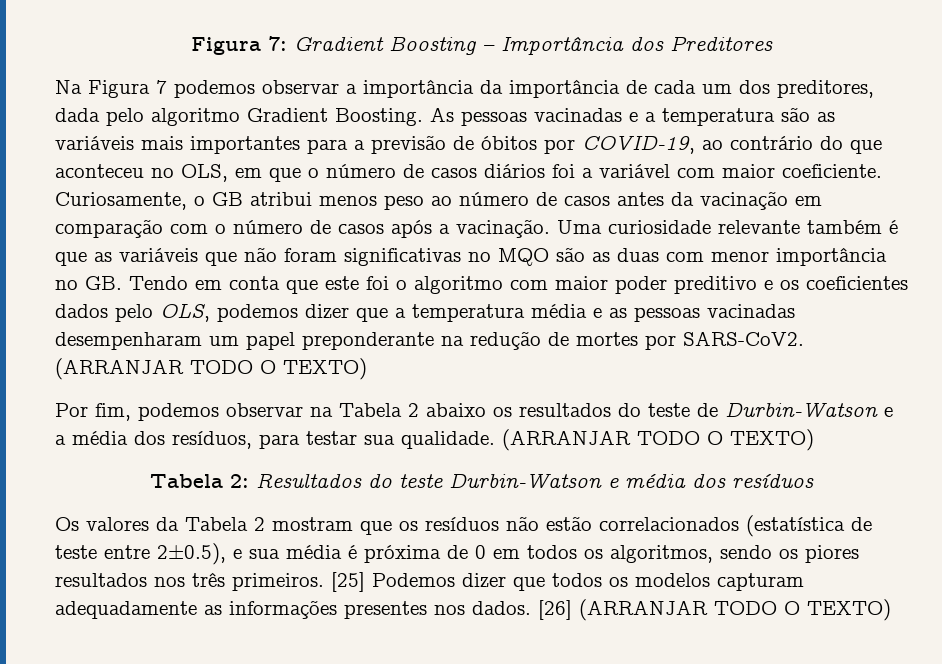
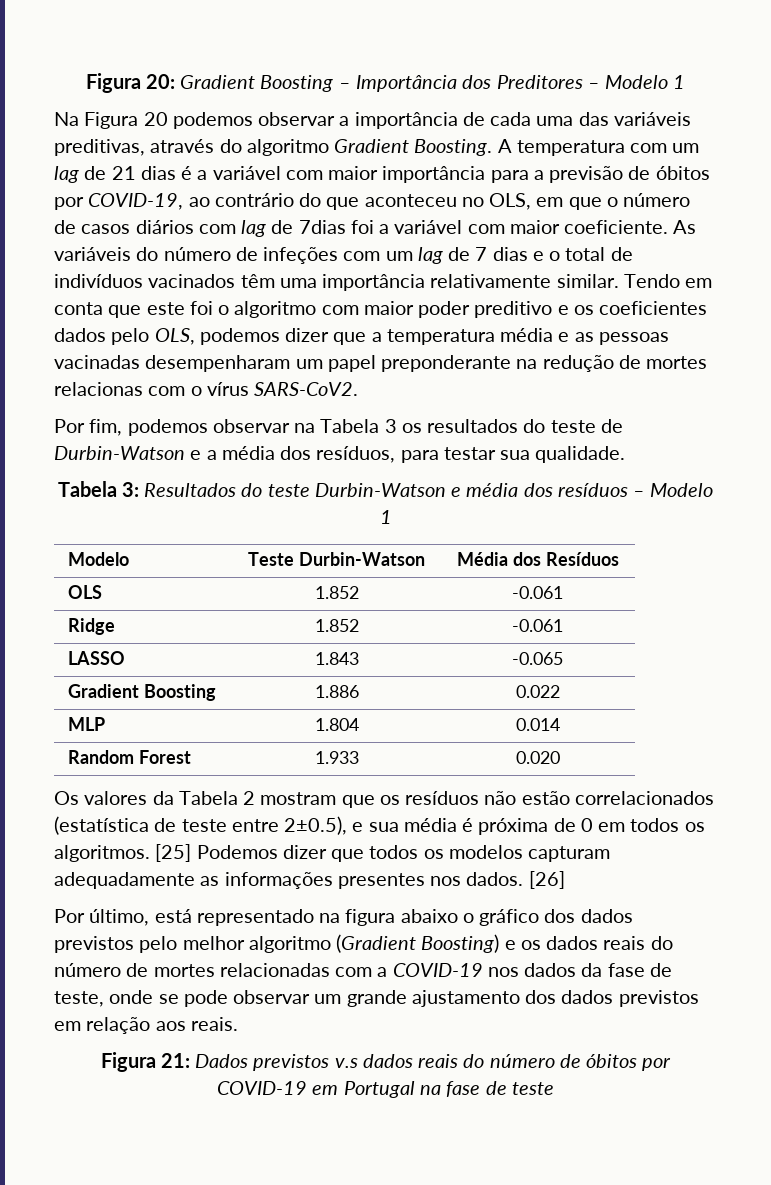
- Figura 7: Gradient Boosting – Importância dos Preditores
+ Figura 20: Gradient Boosting – Importância dos Preditores – Modelo 1
- Na Figura 7 podemos observar a importância da importância de cada um dos preditores, dada pelo algoritmo Gradient Boosting. As pessoas vacinadas e a temperatura são as variáveis mais importantes para a previsão de óbitos por COVID-19, ao contrário do que aconteceu no OLS, em que o número de casos diários foi a variável com maior coeficiente.
+ Na Figura 20 podemos observar a importância de cada uma das variáveis preditivas, através do algoritmo Gradient Boosting. A temperatura com um lag de 21 dias é a variável com maior importância para a previsão de óbitos por COVID-19, ao contrário do que aconteceu no OLS, em que o número de casos diários com lag de 7dias foi a variável com maior coeficiente.
- Curiosamente, o GB atribui menos peso ao número de casos antes da vacinação em comparação com o número de casos após a vacinação. Uma curiosidade relevante também é que as variáveis que não foram significativas no MQO são as duas com menor importância no GB. Tendo em conta que este foi o algoritmo com maior poder preditivo e os coeficientes dados pelo OLS, podemos dizer que a temperatura média e as pessoas vacinadas desempenharam um papel preponderante na redução de mortes por SARS-CoV2. (ARRANJAR TODO O TEXTO)
+ As variáveis do número de infeções com um lag de 7 dias e o total de indivíduos vacinados têm uma importância relativamente similar. Tendo em conta que este foi o algoritmo com maior poder preditivo e os coeficientes dados pelo OLS, podemos dizer que a temperatura média e as pessoas vacinadas desempenharam um papel preponderante na redução de mortes relacionas com o vírus SARS-CoV2.
- Por fim, podemos observar na Tabela 2 abaixo os resultados do teste de Durbin-Watson e a média dos resíduos, para testar sua qualidade. (ARRANJAR TODO O TEXTO)
- Tabela 2: Resultados do teste Durbin-Watson e média dos resíduos
+ Por fim, podemos observar na Tabela 3 os resultados do teste de Durbin-Watson e a média dos resíduos, para testar sua qualidade.
+ Tabela 3: Resultados do teste Durbin-Watson e média dos resíduos – Modelo 1
+ Modelo | Teste Durbin-Watson | Média dos Resíduos
+ OLS | 1.852 | -0.061
+ Ridge | 1.852 | -0.061
+ LASSO | 1.843 | -0.065
+ Gradient Boosting | 1.886 | 0.022
+ MLP | 1.804 | 0.014
+ Random Forest | 1.933 | 0.020
- Os valores da Tabela 2 mostram que os resíduos não estão correlacionados (estatística de teste entre 2±0.5), e sua média é próxima de 0 em todos os algoritmos, sendo os piores resultados nos três primeiros.
+ Os valores da Tabela 2 mostram que os resíduos não estão correlacionados (estatística de teste entre 2±0.5), e sua média é próxima de 0 em todos os algoritmos.
- [26] (ARRANJAR TODO O TEXTO)
+ [26]
+ Por último, está representado na figura abaixo o gráfico dos dados previstos pelo melhor algoritmo (Gradient Boosting) e os dados reais do número de mortes relacionadas com a COVID-19 nos dados da fase de teste, onde se pode observar um grande ajustamento dos dados previstos em relação aos reais.
+ Figura 21: Dados previstos v.s dados reais do número de óbitos por COVID-19 em Portugal na fase de teste

